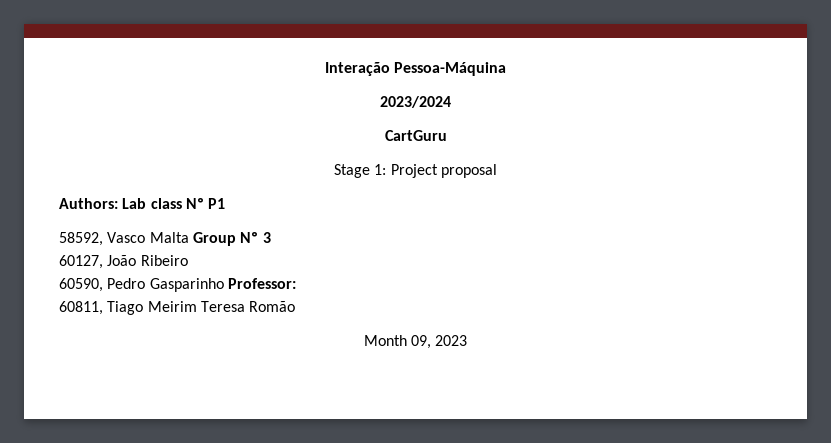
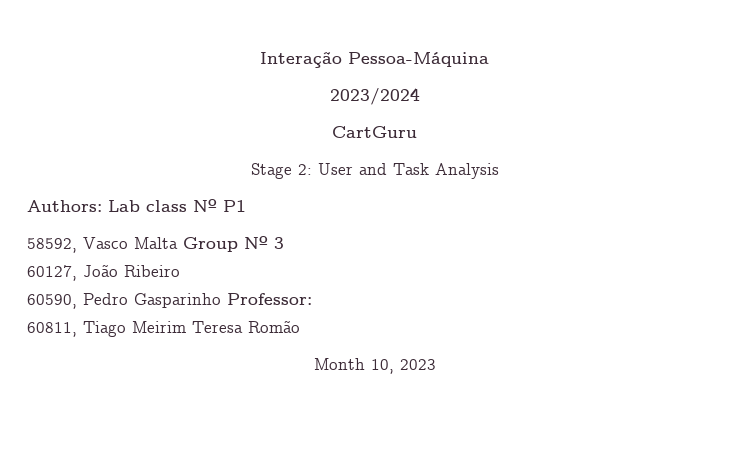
- Stage 1: Project proposal
+ Stage 2: User and Task Analysis
- Month 09, 2023
+ Month 10, 2023

